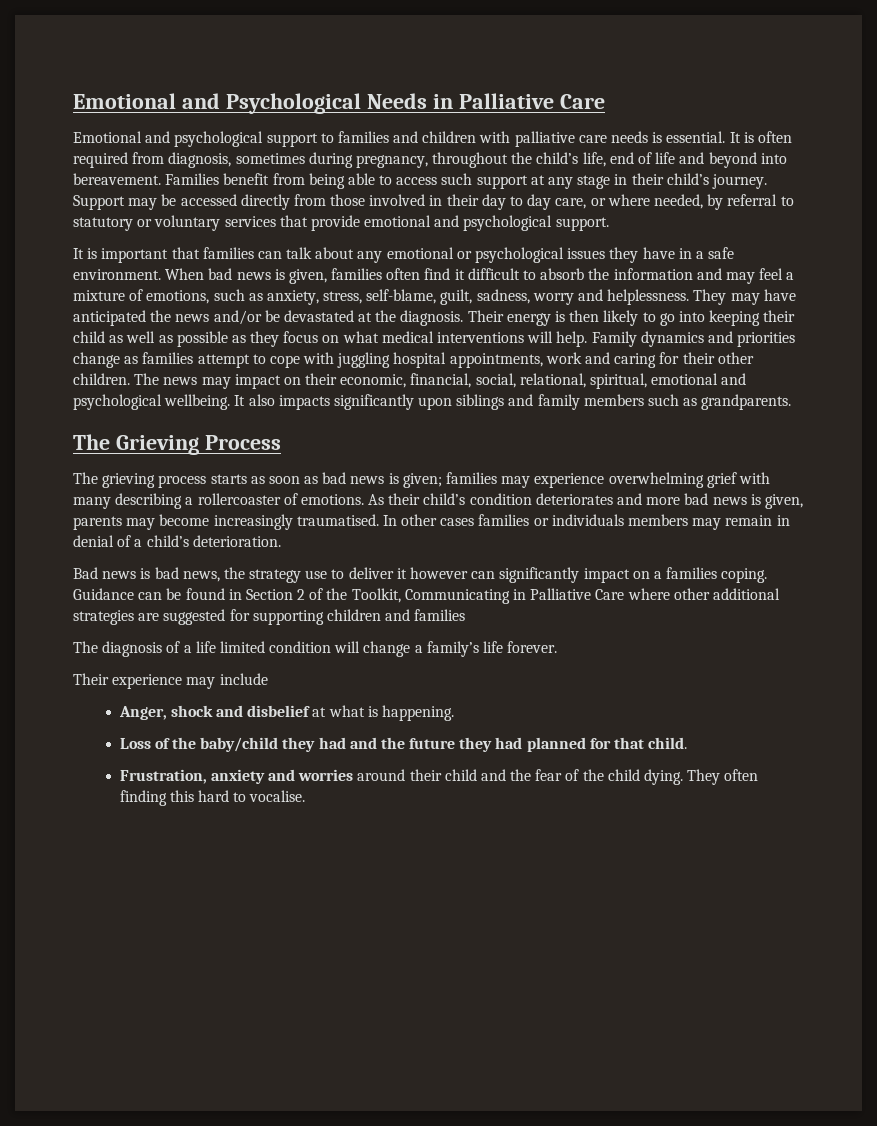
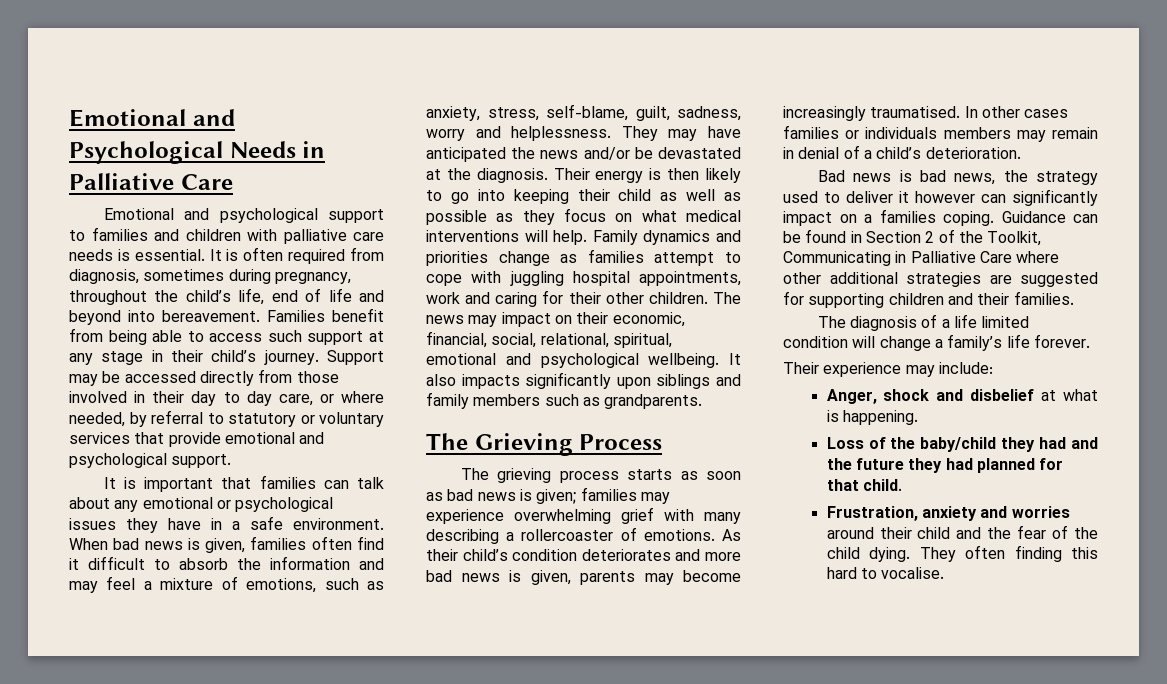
- Bad news is bad news, the strategy use to deliver it however can significantly impact on a families coping.
+ Bad news is bad news, the strategy used to deliver it however can significantly impact on a families coping.
- Guidance can be found in Section 2 of the Toolkit, Communicating in Palliative Care where other additional strategies are suggested for supporting children and families
+ Guidance can be found in Section 2 of the Toolkit, Communicating in Palliative Care where other additional strategies are suggested for supporting children and their families.
- Their experience may include
+ Their experience may include:

